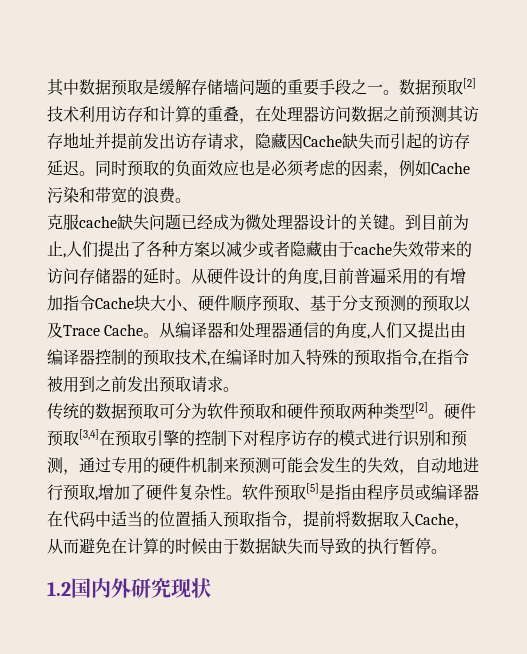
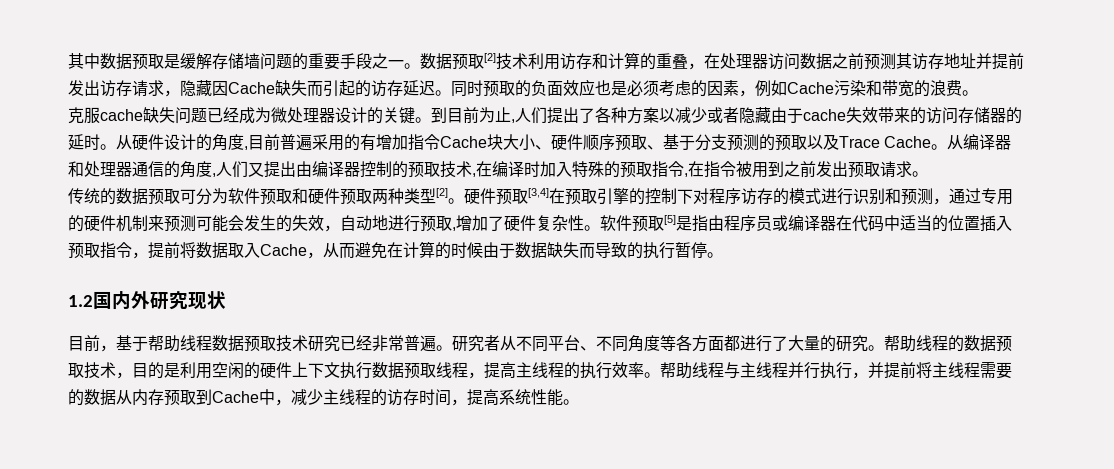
+ 目前，基于帮助线程数据预取技术研究已经非常普遍。研究者从不同平台、不同角度等各方面都进行了大量的研究。帮助线程的数据预取技术，目的是利用空闲的硬件上下文执行数据预取线程，提高主线程的执行效率。帮助线程与主线程并行执行，并提前将主线程需要的数据从内存预取到Cache中，减少主线程的访存时间，提高系统性能。

